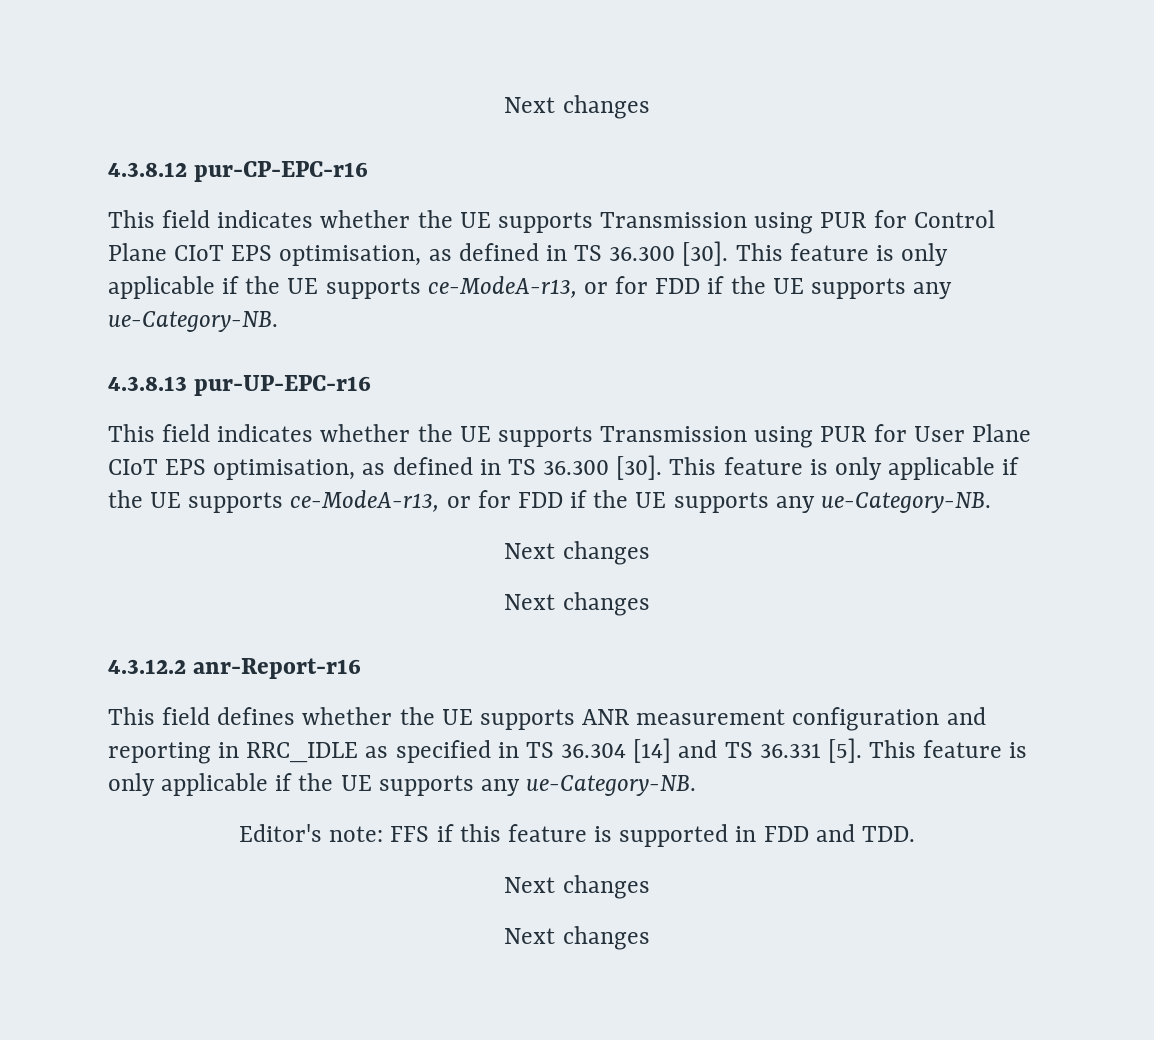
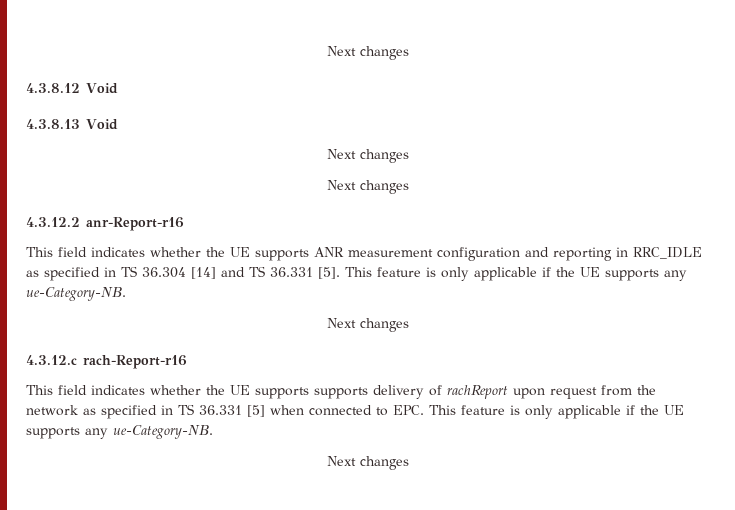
- 4.3.8.12 pur-CP-EPC-r16
- This field indicates whether the UE supports Transmission using PUR for Control Plane CIoT EPS optimisation, as defined in TS 36.300 [30]. This feature is only applicable if the UE supports ce-ModeA-r13, or for FDD if the UE supports any ue-Category-NB.
- 4.3.8.13 pur-UP-EPC-r16
- This field indicates whether the UE supports Transmission using PUR for User Plane CIoT EPS optimisation, as defined in TS 36.300 [30]. This feature is only applicable if the UE supports ce-ModeA-r13, or for FDD if the UE supports any ue-Category-NB.
+ 4.3.8.12 Void
+ 4.3.8.13 Void
- This field defines whether the UE supports ANR measurement configuration and reporting in RRC_IDLE as specified in TS 36.304 [14] and TS 36.331 [5]. This feature is only applicable if the UE supports any ue-Category-NB.
- Editor's note: FFS if this feature is supported in FDD and TDD.
+ This field indicates whether the UE supports ANR measurement configuration and reporting in RRC_IDLE as specified in TS 36.304 [14] and TS 36.331 [5]. This feature is only applicable if the UE supports any ue-Category-NB.
  Next changes
+ 4.3.12.c rach-Report-r16
+ This field indicates whether the UE supports supports delivery of rachReport upon request from the network as specified in TS 36.331 [5] when connected to EPC. This feature is only applicable if the UE supports any ue-Category-NB.

